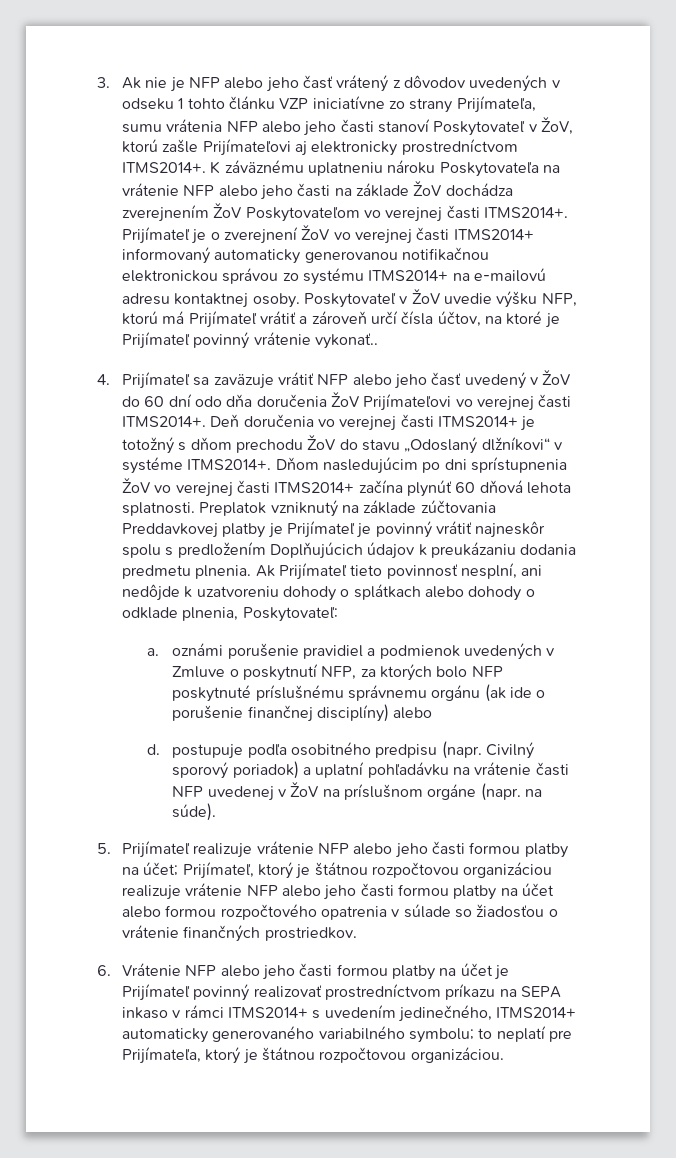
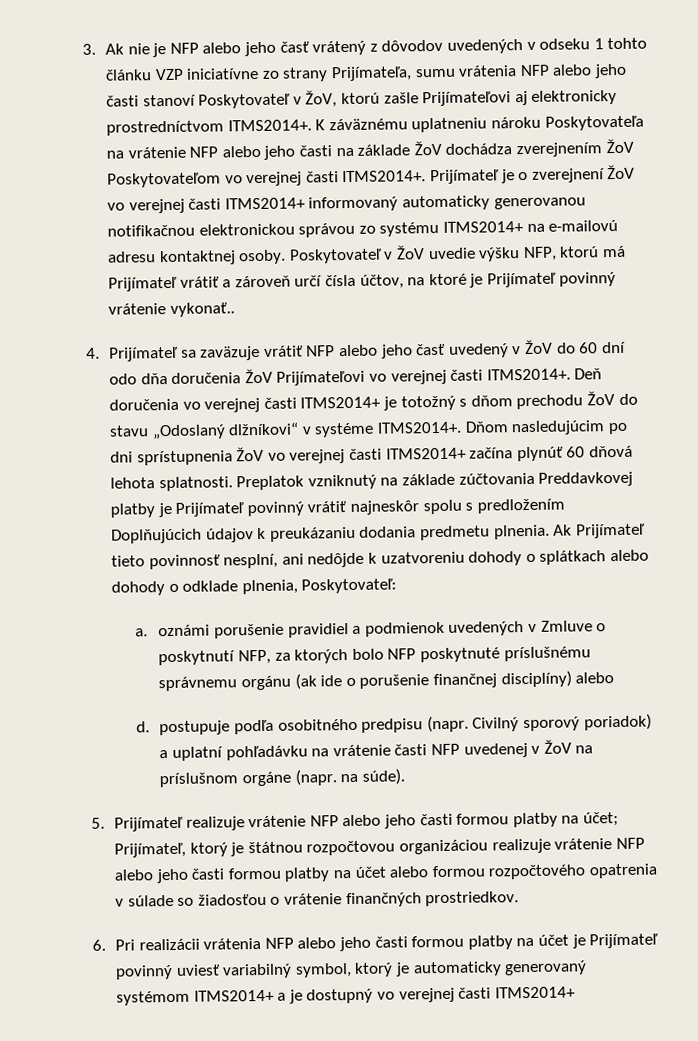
- Preplatok vzniknutý na základe zúčtovania Preddavkovej platby je Prijímateľ je povinný vrátiť najneskôr spolu s predložením Doplňujúcich údajov k preukázaniu dodania predmetu plnenia.
+ Preplatok vzniknutý na základe zúčtovania Preddavkovej platby je Prijímateľ povinný vrátiť najneskôr spolu s predložením Doplňujúcich údajov k preukázaniu dodania predmetu plnenia.
- 6. Vrátenie NFP alebo jeho časti formou platby na účet je Prijímateľ povinný realizovať prostredníctvom príkazu na SEPA inkaso v rámci ITMS2014+ s uvedením jedinečného, ITMS2014+ automaticky generovaného variabilného symbolu; to neplatí pre Prijímateľa, ktorý je štátnou rozpočtovou organizáciou.
+ 6. Pri realizácii vrátenia NFP alebo jeho časti formou platby na účet je Prijímateľ povinný uviesť variabilný symbol, ktorý je automaticky generovaný systémom ITMS2014+ a je dostupný vo verejnej časti ITMS2014+

